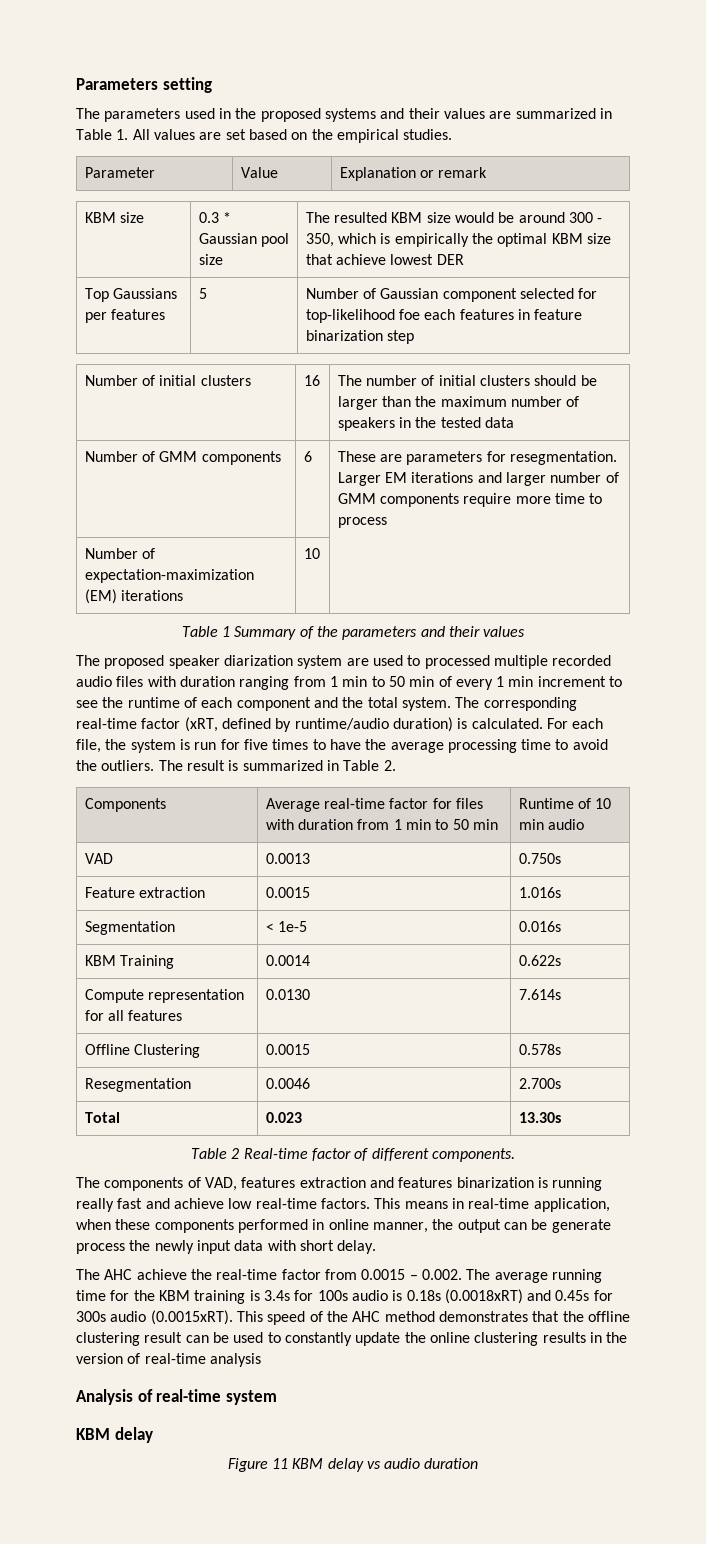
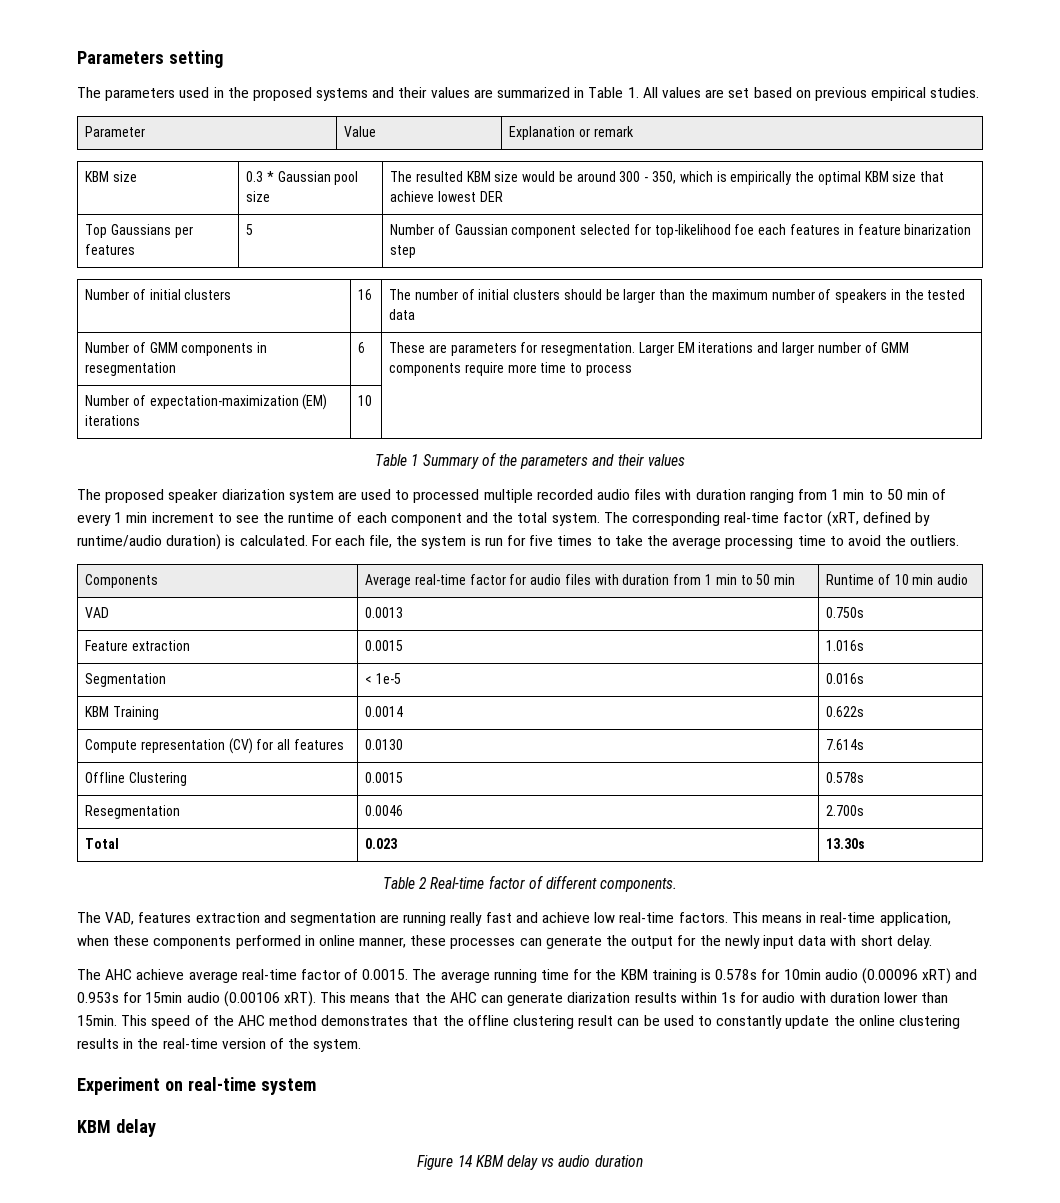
- The parameters used in the proposed systems and their values are summarized in Table 1. All values are set based on the empirical studies.
+ The parameters used in the proposed systems and their values are summarized in Table 1. All values are set based on previous empirical studies.
- Number of GMM components | 6 | These are parameters for resegmentation. Larger EM iterations and larger number of GMM components require more time to process
+ Number of GMM components in resegmentation | 6 | These are parameters for resegmentation. Larger EM iterations and larger number of GMM components require more time to process
- For each file, the system is run for five times to have the average processing time to avoid the outliers. The result is summarized in Table 2.
+ For each file, the system is run for five times to take the average processing time to avoid the outliers.
- Components | Average real-time factor for files with duration from 1 min to 50 min | Runtime of 10 min audio
+ Components | Average real-time factor for audio files with duration from 1 min to 50 min | Runtime of 10 min audio
- Compute representation for all features | 0.0130 | 7.614s
+ Compute representation (CV) for all features | 0.0130 | 7.614s
- The components of VAD, features extraction and features binarization is running really fast and achieve low real-time factors.
+ The VAD, features extraction and segmentation are running really fast and achieve low real-time factors.
- This means in real-time application, when these components performed in online manner, the output can be generate process the newly input data with short delay.
+ This means in real-time application, when these components performed in online manner, these processes can generate the output for the newly input data with short delay.
- The AHC achieve the real-time factor from 0.0015 – 0.002. The average running time for the KBM training is 3.4s for 100s audio is 0.18s (0.0018xRT) and 0.45s for 300s audio (0.0015xRT). This speed of the AHC method demonstrates that the offline clustering result can be used to constantly update the online clustering results in the version of real-time analysis
- Analysis of real-time system
+ The AHC achieve average real-time factor of 0.0015. The average running time for the KBM training is 0.578s for 10min audio (0.00096 xRT) and 0.953s for 15min audio (0.00106 xRT). This means that the AHC can generate diarization results within 1s for audio with duration lower than 15min. This speed of the AHC method demonstrates that the offline clustering result can be used to constantly update the online clustering results in the real-time version of the system.
+ Experiment on real-time system
- Figure 11 KBM delay vs audio duration
+ Figure 14 KBM delay vs audio duration

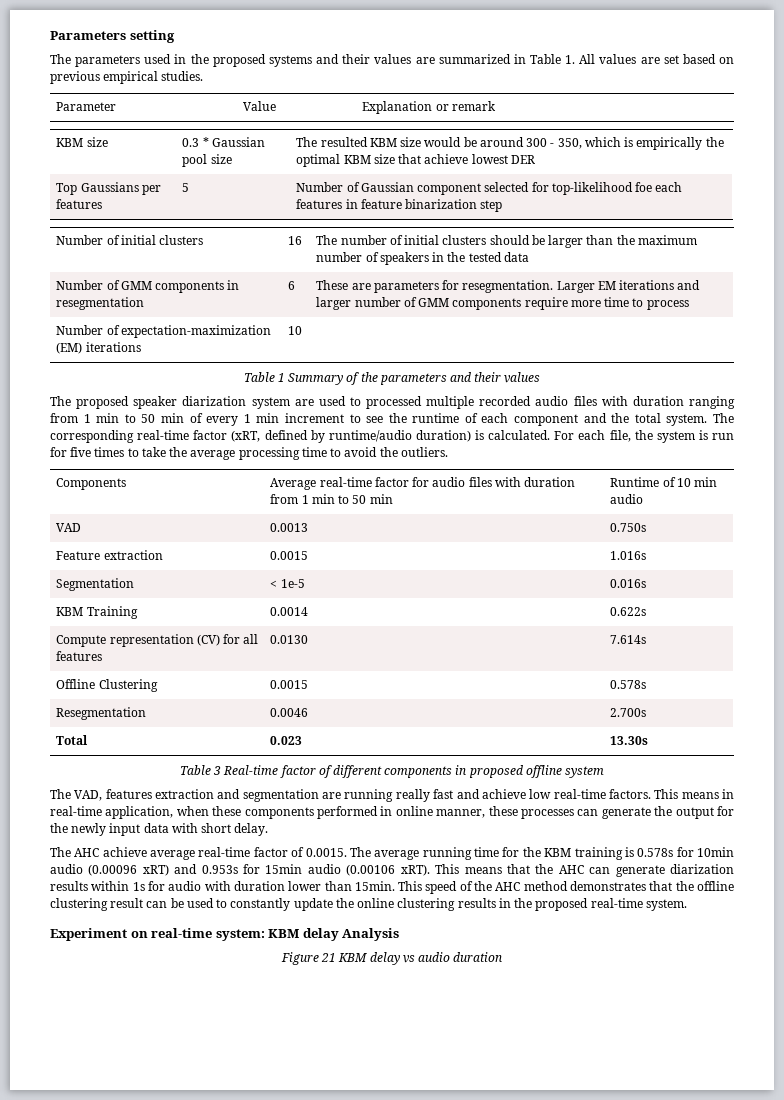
- Table 2 Real-time factor of different components.
+ Table 3 Real-time factor of different components in proposed offline system
- This speed of the AHC method demonstrates that the offline clustering result can be used to constantly update the online clustering results in the real-time version of the system.
+ This speed of the AHC method demonstrates that the offline clustering result can be used to constantly update the online clustering results in the proposed real-time system.
- Experiment on real-time system
- KBM delay
+ Experiment on real-time system: KBM delay Analysis
- Figure 14 KBM delay vs audio duration
+ Figure 21 KBM delay vs audio duration

